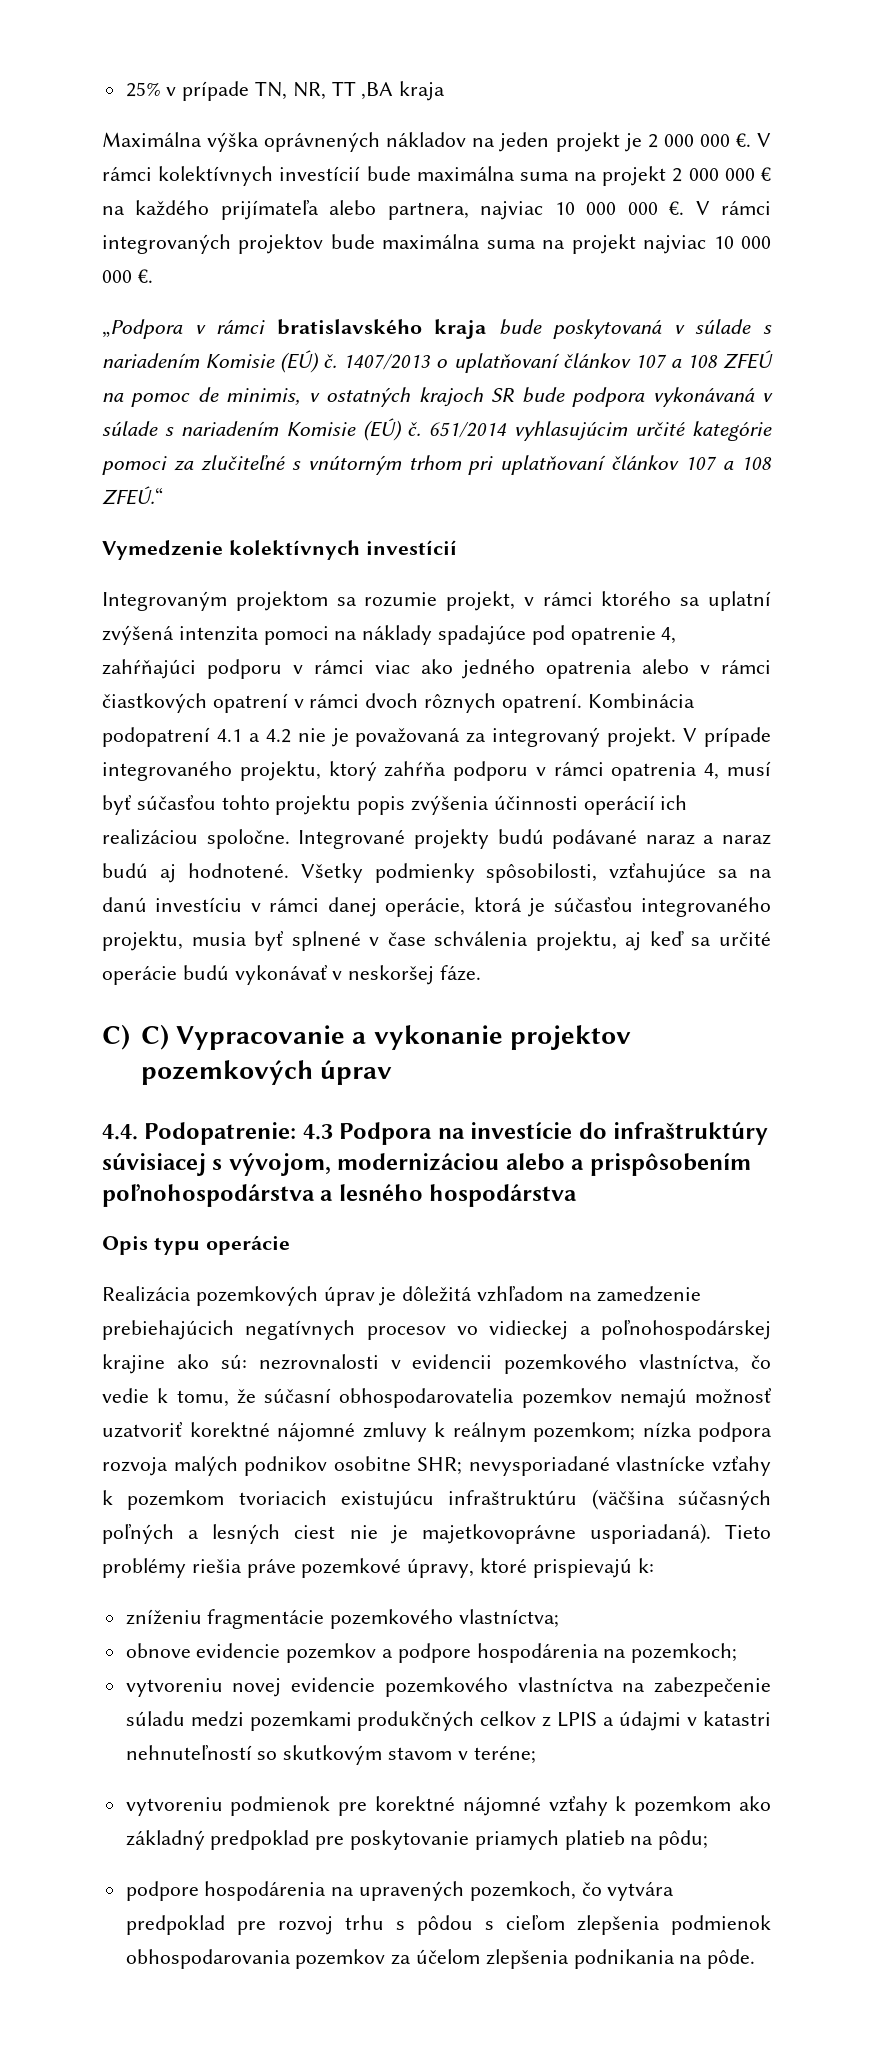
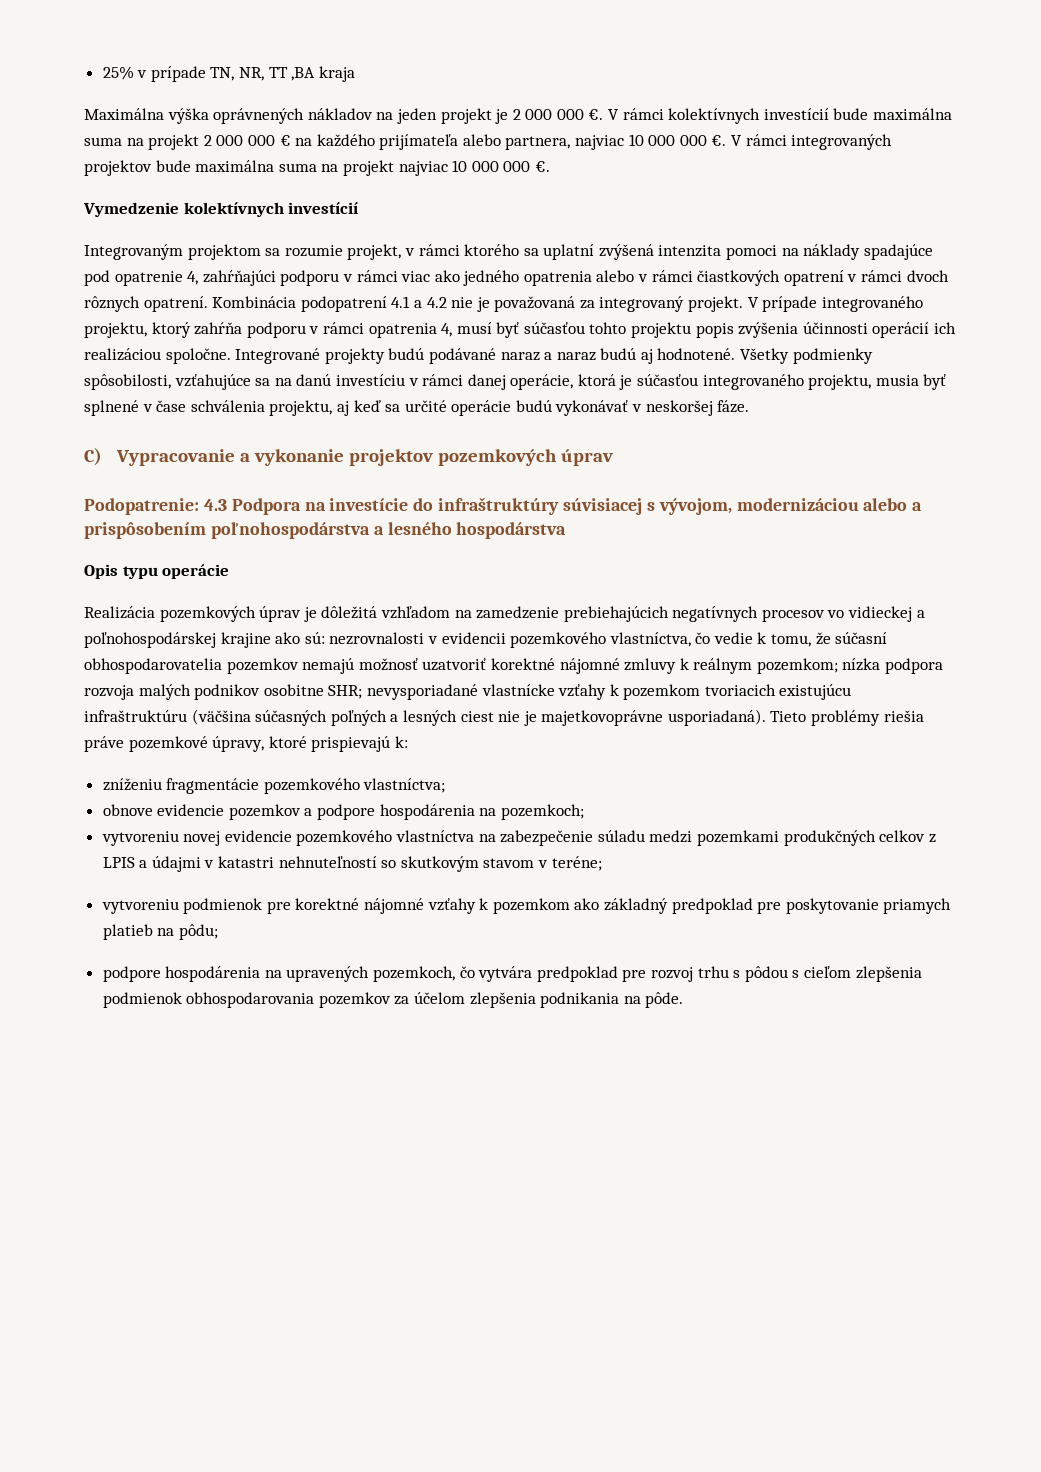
- „Podpora v rámci bratislavského kraja bude poskytovaná v súlade s nariadením Komisie (EÚ) č. 1407/2013 o uplatňovaní článkov 107 a 108 ZFEÚ na pomoc de minimis, v ostatných krajoch SR bude podpora vykonávaná v súlade s nariadením Komisie (EÚ) č. 651/2014 vyhlasujúcim určité kategórie pomoci za zlučiteľné s vnútorným trhom pri uplatňovaní článkov 107 a 108 ZFEÚ.“
- C) C) Vypracovanie a vykonanie projektov pozemkových úprav
+ C) Vypracovanie a vykonanie projektov pozemkových úprav
- 4.4. Podopatrenie: 4.3 Podpora na investície do infraštruktúry súvisiacej s vývojom, modernizáciou alebo a prispôsobením poľnohospodárstva a lesného hospodárstva
+ Podopatrenie: 4.3 Podpora na investície do infraštruktúry súvisiacej s vývojom, modernizáciou alebo a prispôsobením poľnohospodárstva a lesného hospodárstva

